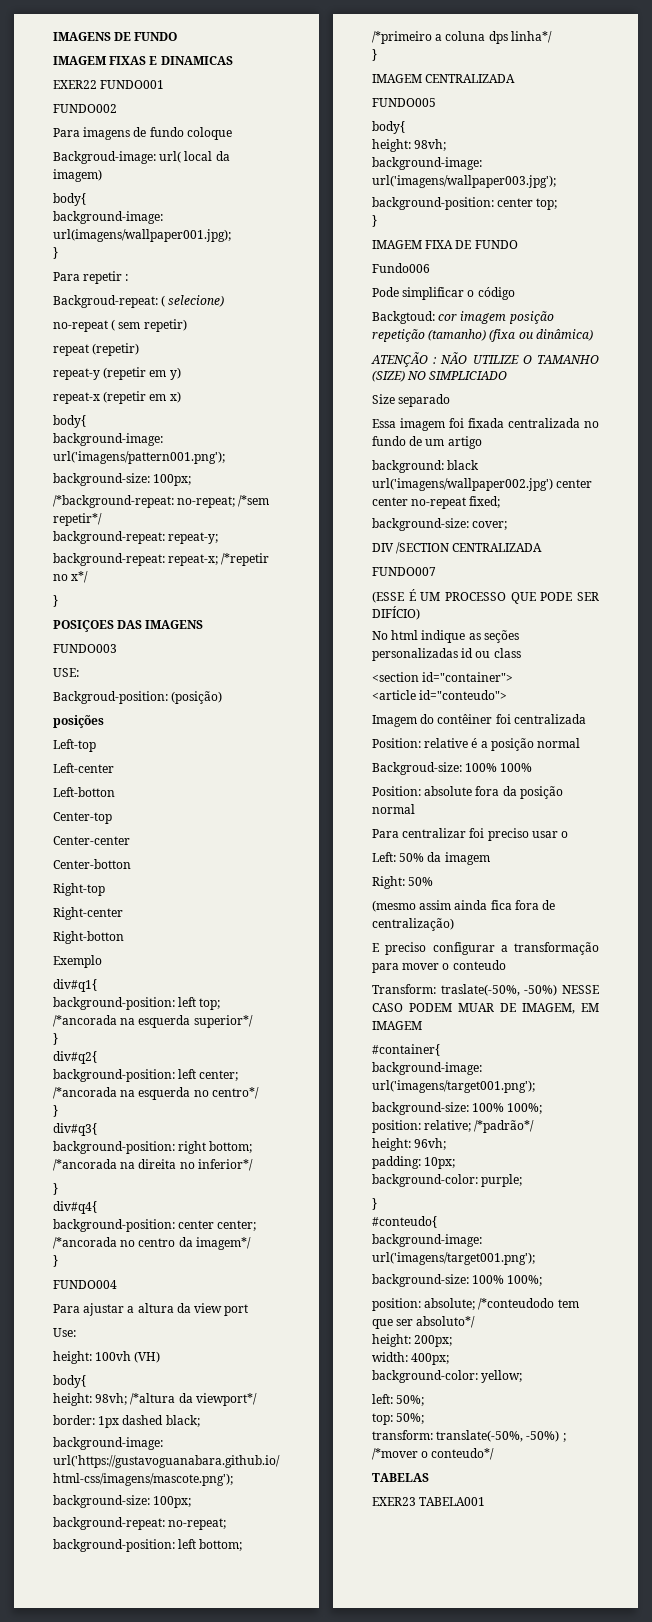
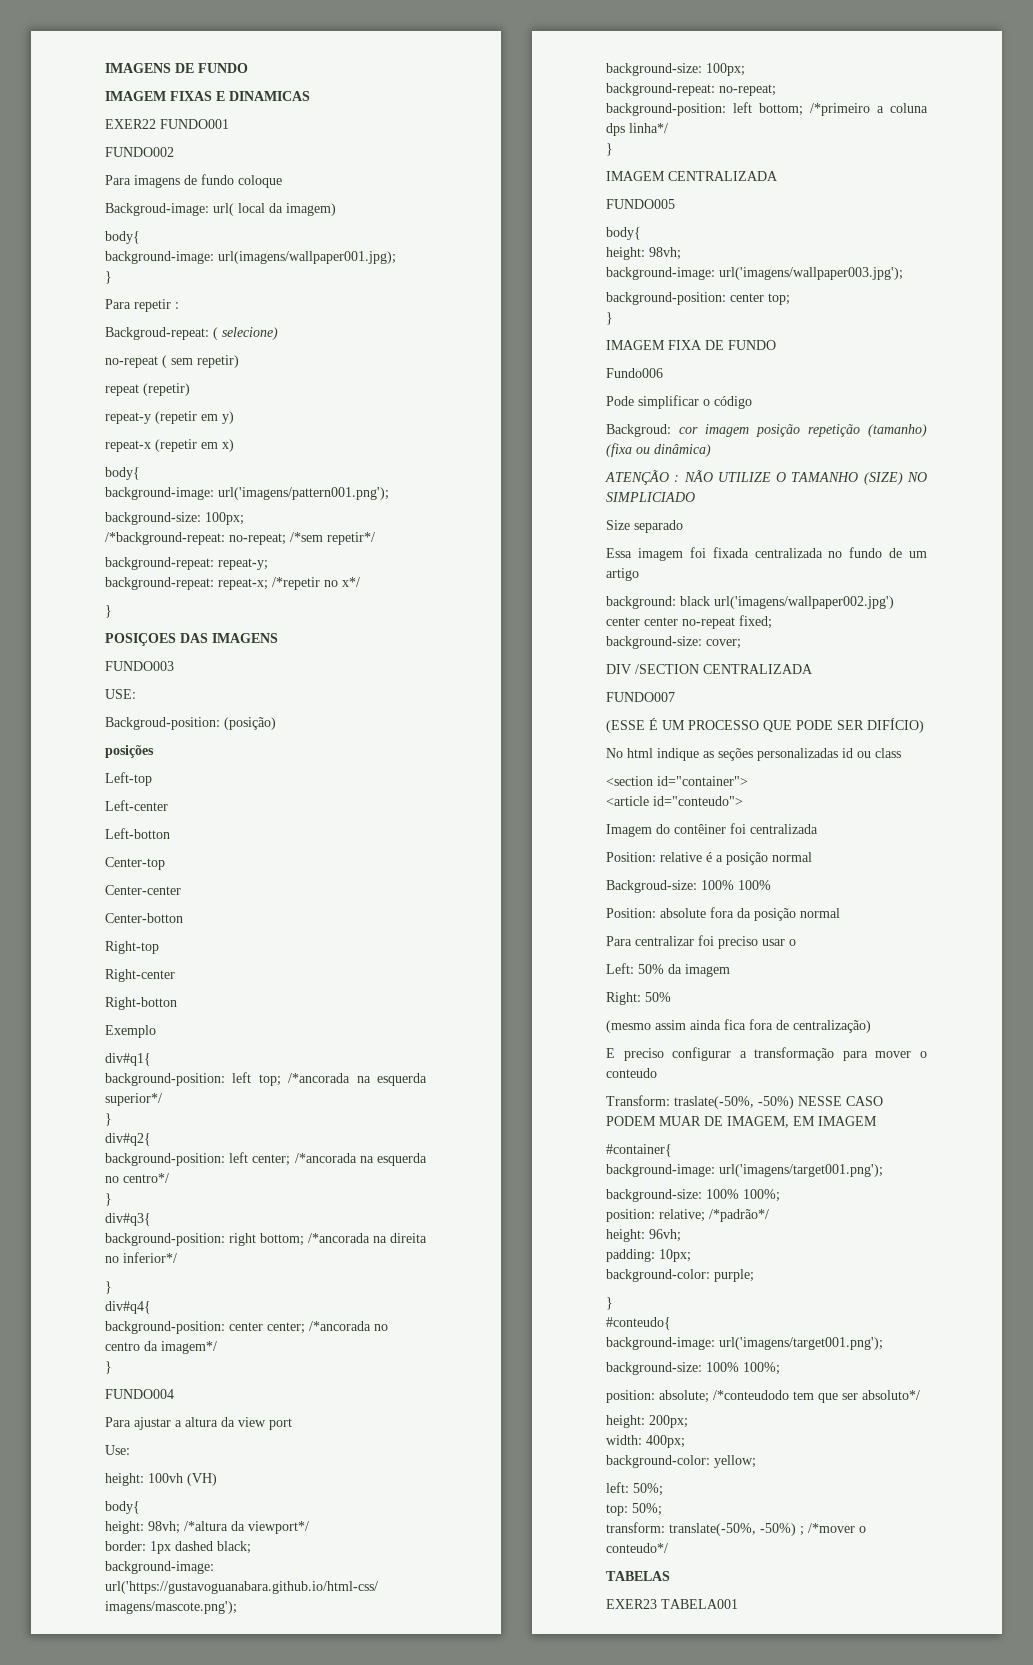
- Backgtoud: cor imagem posição repetição (tamanho) (fixa ou dinâmica)
+ Backgroud: cor imagem posição repetição (tamanho) (fixa ou dinâmica)

